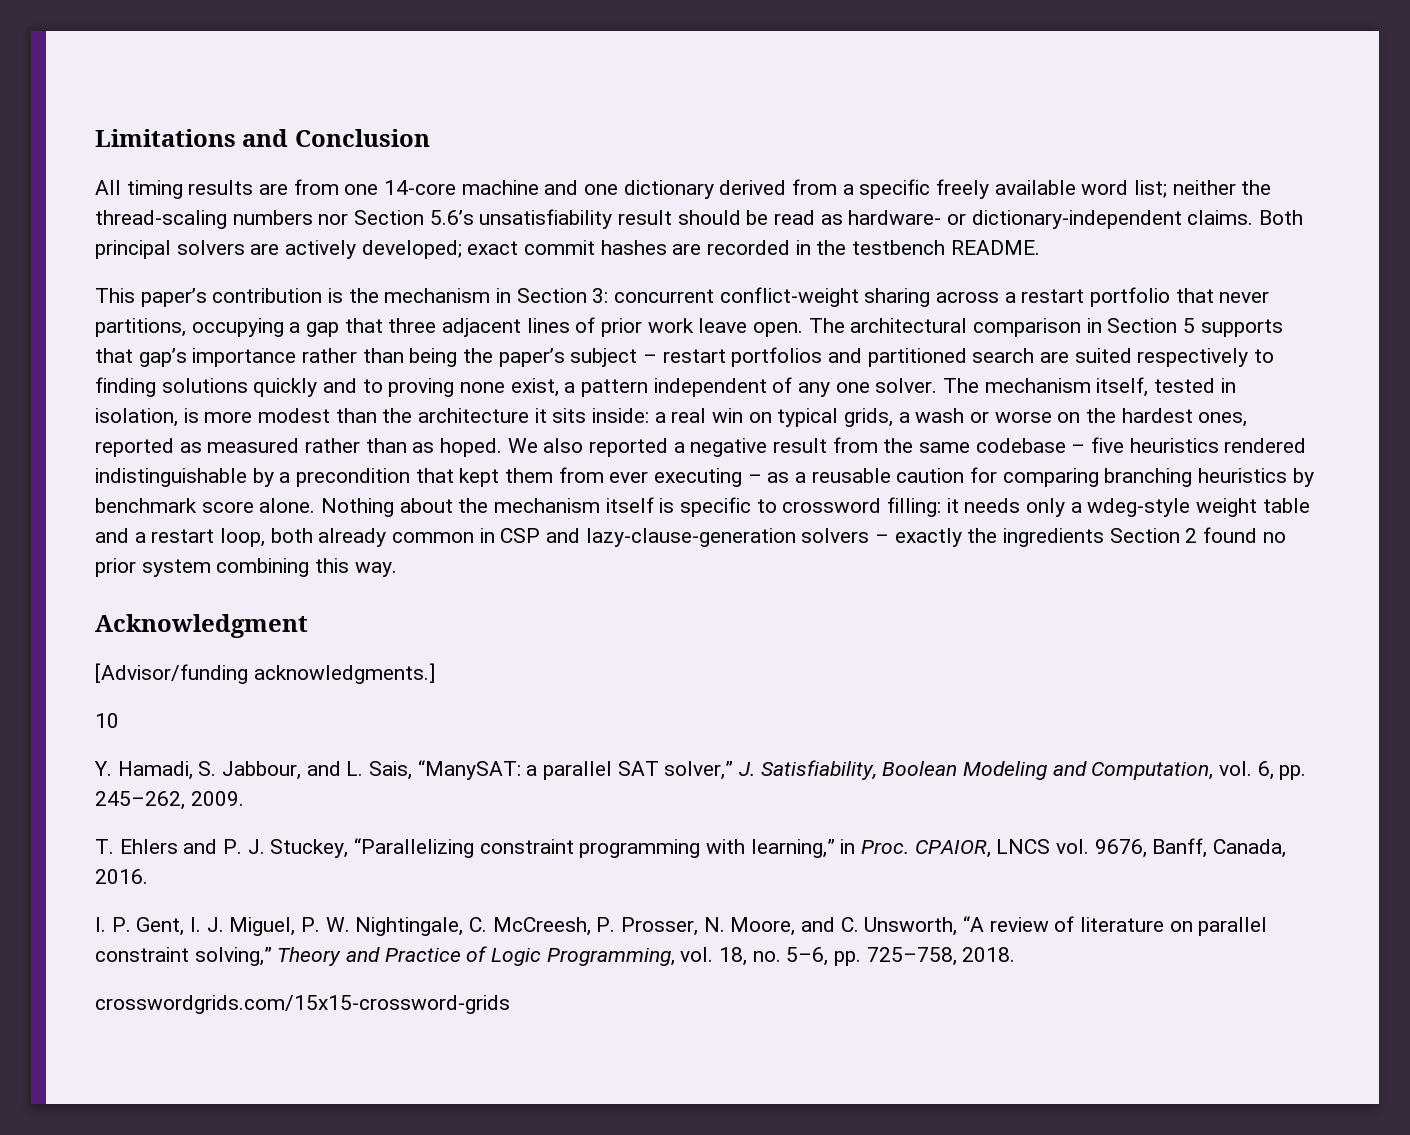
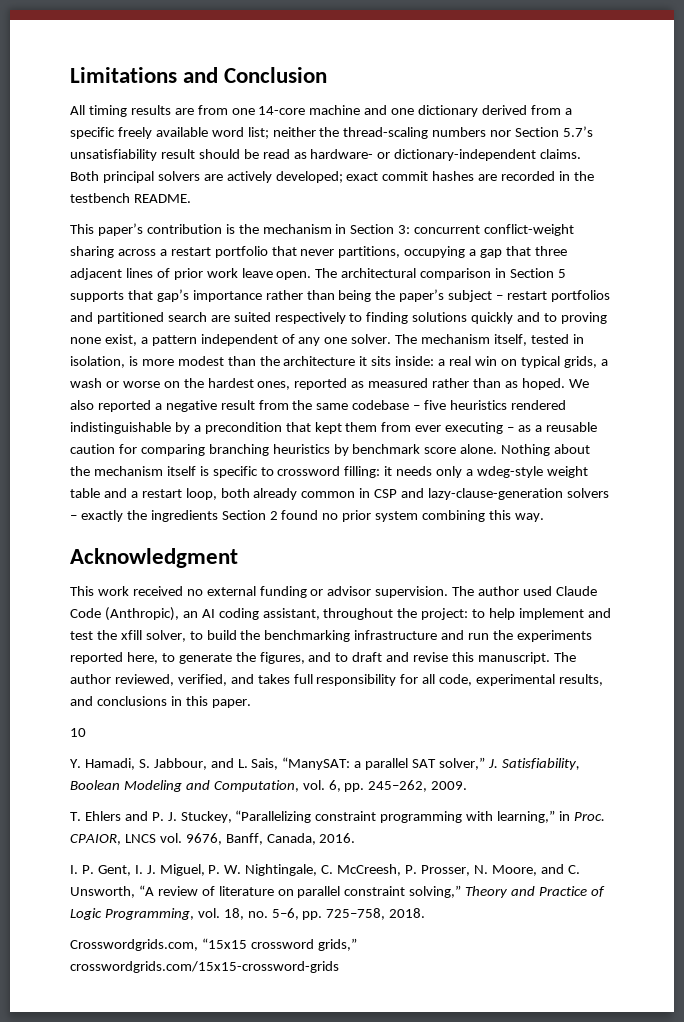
- All timing results are from one 14-core machine and one dictionary derived from a specific freely available word list; neither the thread-scaling numbers nor Section 5.6’s unsatisfiability result should be read as hardware- or dictionary-independent claims.
+ All timing results are from one 14-core machine and one dictionary derived from a specific freely available word list; neither the thread-scaling numbers nor Section 5.7’s unsatisfiability result should be read as hardware- or dictionary-independent claims.
- [Advisor/funding acknowledgments.]
+ This work received no external funding or advisor supervision. The author used Claude Code (Anthropic), an AI coding assistant, throughout the project: to help implement and test the xfill solver, to build the benchmarking infrastructure and run the experiments reported here, to generate the figures, and to draft and revise this manuscript. The author reviewed, verified, and takes full responsibility for all code, experimental results, and conclusions in this paper.
- crosswordgrids.com/15x15-crossword-grids
+ Crosswordgrids.com, “15x15 crossword grids,” crosswordgrids.com/15x15-crossword-grids

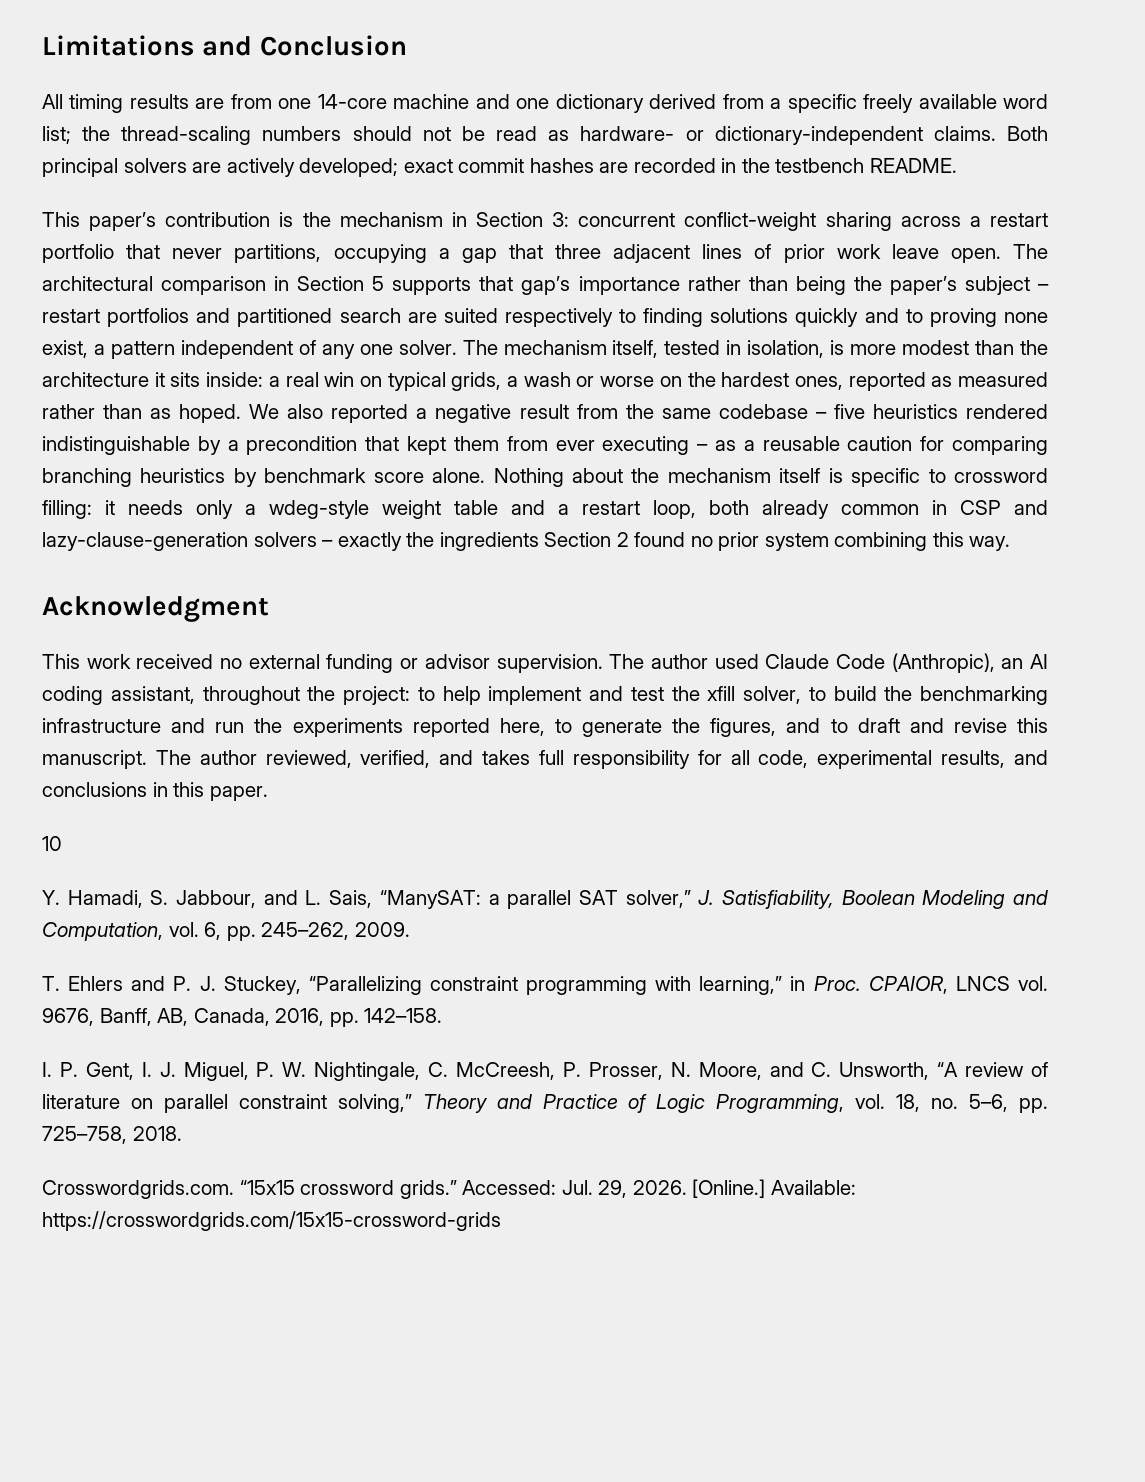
- All timing results are from one 14-core machine and one dictionary derived from a specific freely available word list; neither the thread-scaling numbers nor Section 5.7’s unsatisfiability result should be read as hardware- or dictionary-independent claims.
+ All timing results are from one 14-core machine and one dictionary derived from a specific freely available word list; the thread-scaling numbers should not be read as hardware- or dictionary-independent claims.
- CPAIOR, LNCS vol. 9676, Banff, Canada, 2016.
+ CPAIOR, LNCS vol. 9676, Banff, AB, Canada, 2016, pp. 142–158.
- Crosswordgrids.com, “15x15 crossword grids,” crosswordgrids.com/15x15-crossword-grids
+ Crosswordgrids.com. “15x15 crossword grids.” Accessed: Jul. 29, 2026. [Online.] Available: https://crosswordgrids.com/15x15-crossword-grids

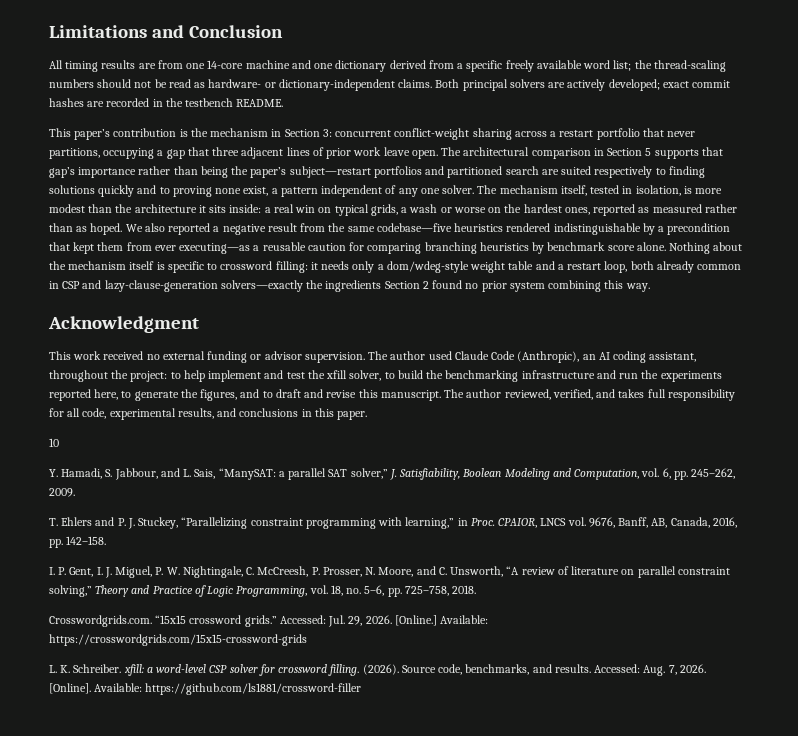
- The architectural comparison in Section 5 supports that gap’s importance rather than being the paper’s subject – restart portfolios and partitioned search are suited respectively to finding solutions quickly and to proving none exist, a pattern independent of any one solver.
+ The architectural comparison in Section 5 supports that gap’s importance rather than being the paper’s subject—restart portfolios and partitioned search are suited respectively to finding solutions quickly and to proving none exist, a pattern independent of any one solver.
- We also reported a negative result from the same codebase – five heuristics rendered indistinguishable by a precondition that kept them from ever executing – as a reusable caution for comparing branching heuristics by benchmark score alone.
+ We also reported a negative result from the same codebase—five heuristics rendered indistinguishable by a precondition that kept them from ever executing—as a reusable caution for comparing branching heuristics by benchmark score alone.
- Nothing about the mechanism itself is specific to crossword filling: it needs only a wdeg-style weight table and a restart loop, both already common in CSP and lazy-clause-generation solvers – exactly the ingredients Section 2 found no prior system combining this way.
+ Nothing about the mechanism itself is specific to crossword filling: it needs only a dom/wdeg-style weight table and a restart loop, both already common in CSP and lazy-clause-generation solvers—exactly the ingredients Section 2 found no prior system combining this way.
+ L. K. Schreiber. xfill: a word-level CSP solver for crossword filling. (2026). Source code, benchmarks, and results. Accessed: Aug. 7, 2026. [Online]. Available: https://github.com/ls1881/crossword-filler

